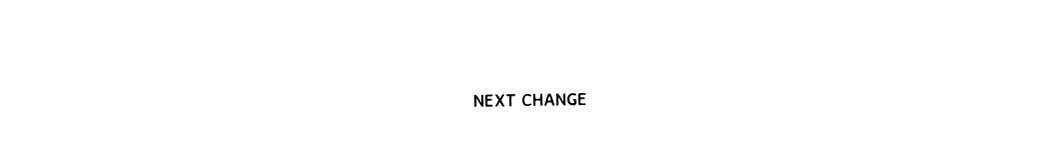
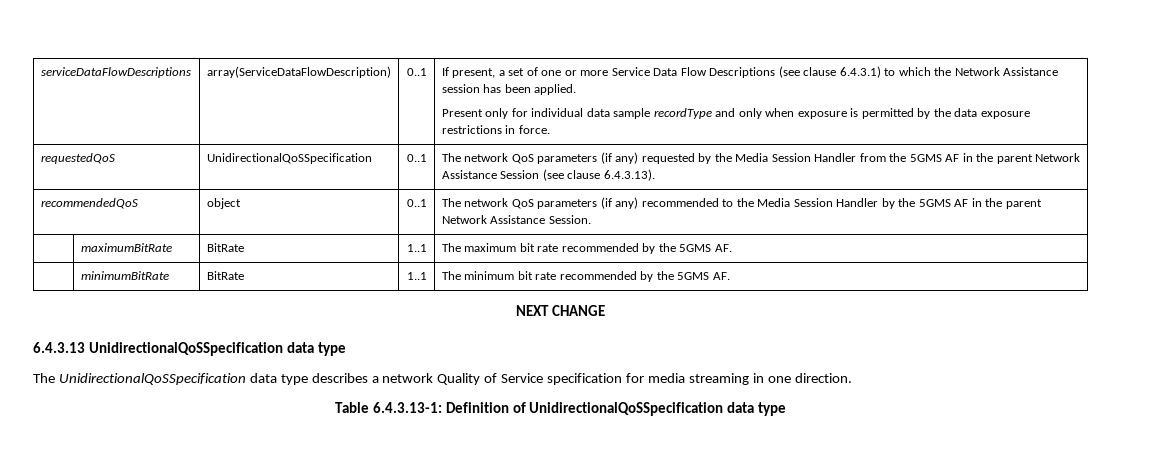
+ serviceDataFlowDescriptions | array(ServiceDataFlowDescription) | 0..1 | If present, a set of one or more Service Data Flow Descriptions (see clause 6.4.3.1) to which the Network Assistance session has been applied.
+ Present only for individual data sample recordType and only when exposure is permitted by the data exposure restrictions in force.
+ requestedQoS | UnidirectionalQoSSpecification | 0..1 | The network QoS parameters (if any) requested by the Media Session Handler from the 5GMS AF in the parent Network Assistance Session (see clause 6.4.3.13).
+ recommendedQoS | object | 0..1 | The network QoS parameters (if any) recommended to the Media Session Handler by the 5GMS AF in the parent Network Assistance Session.
+ | maximumBitRate | BitRate | 1..1 | The maximum bit rate recommended by the 5GMS AF.
+ | minimumBitRate | BitRate | 1..1 | The minimum bit rate recommended by the 5GMS AF.
  NEXT CHANGE
+ 6.4.3.13 UnidirectionalQoSSpecification data type
+ The UnidirectionalQoSSpecification data type describes a network Quality of Service specification for media streaming in one direction.
+ Table 6.4.3.13-1: Definition of UnidirectionalQoSSpecification data type

